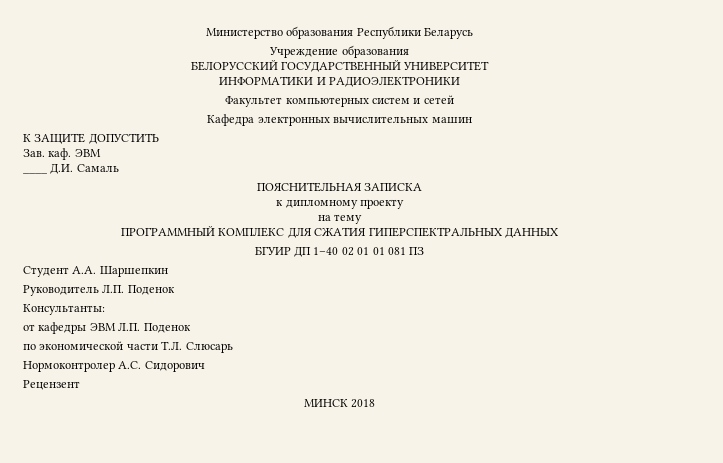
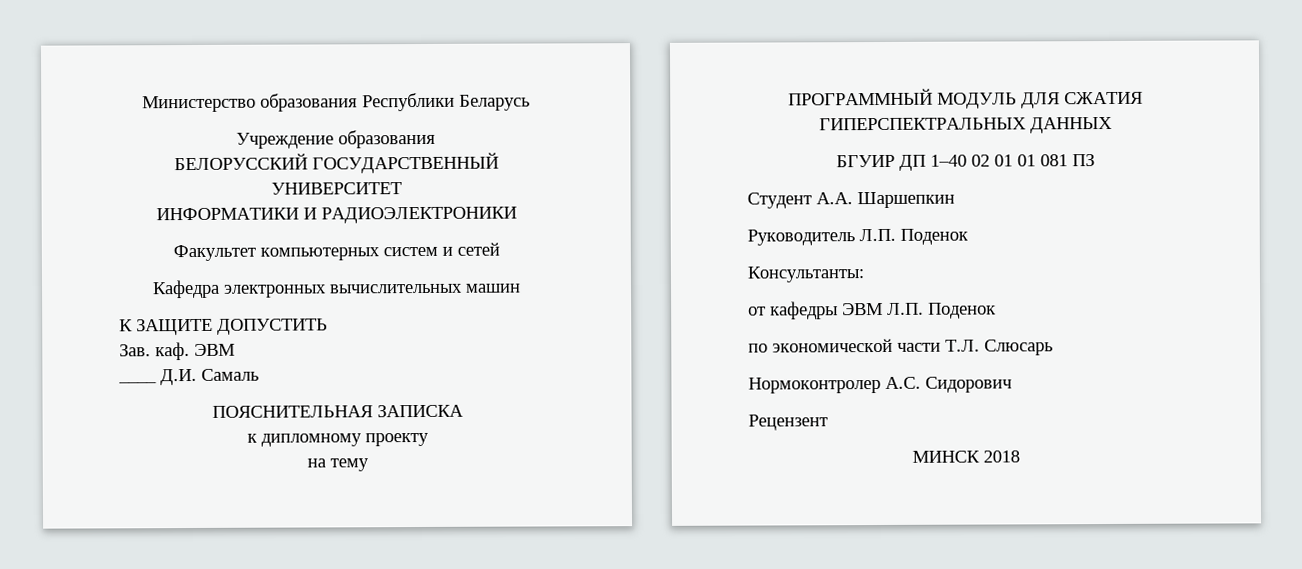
- ПРОГРАММНЫЙ КОМПЛЕКС ДЛЯ СЖАТИЯ ГИПЕРСПЕКТРАЛЬНЫХ ДАННЫХ
+ ПРОГРАММНЫЙ МОДУЛЬ ДЛЯ СЖАТИЯ ГИПЕРСПЕКТРАЛЬНЫХ ДАННЫХ

